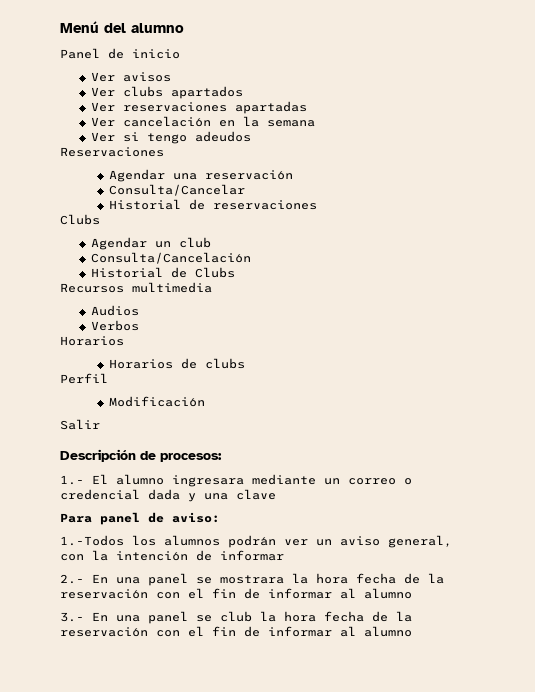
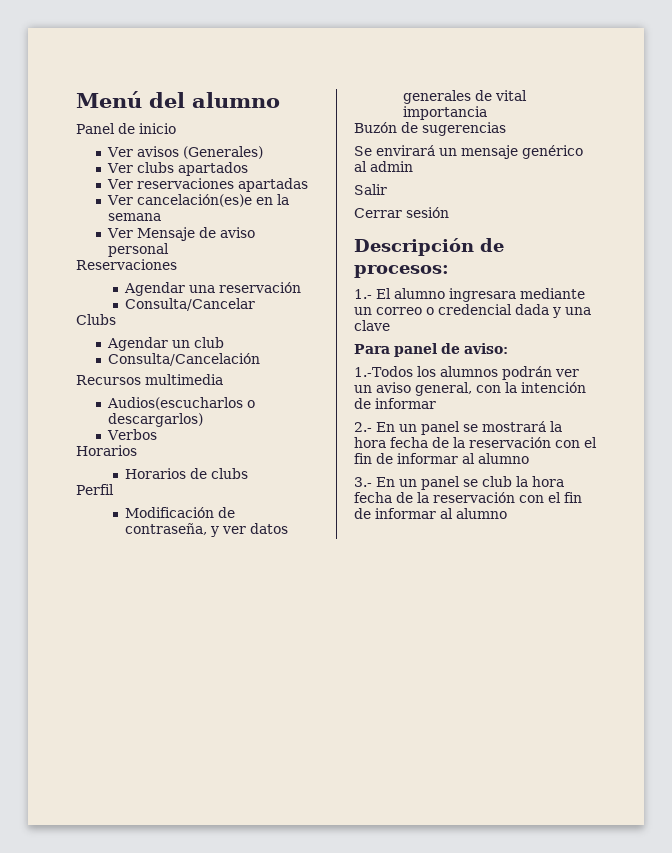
- Ver avisos
+ Ver avisos (Generales)
- Ver cancelación en la semana
+ Ver cancelación(es)e en la semana
- Ver si tengo adeudos
+ Ver Mensaje de aviso personal
- Historial de reservaciones
- Historial de Clubs
- Audios
+ Audios(escucharlos o descargarlos)
- Modificación
+ Modificación de contraseña, y ver datos generales de vital importancia
+ Buzón de sugerencias
+ Se envirará un mensaje genérico al admin
+ Cerrar sesión
- 2.- En una panel se mostrara la hora fecha de la reservación con el fin de informar al alumno
+ 2.- En un panel se mostrará la hora fecha de la reservación con el fin de informar al alumno
- 3.- En una panel se club la hora fecha de la reservación con el fin de informar al alumno
+ 3.- En un panel se club la hora fecha de la reservación con el fin de informar al alumno

